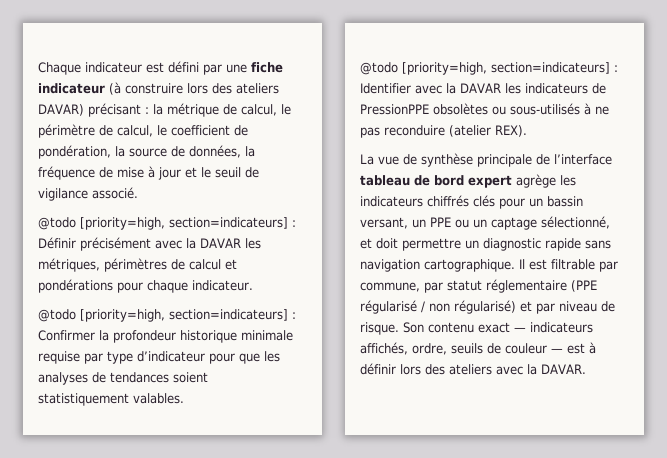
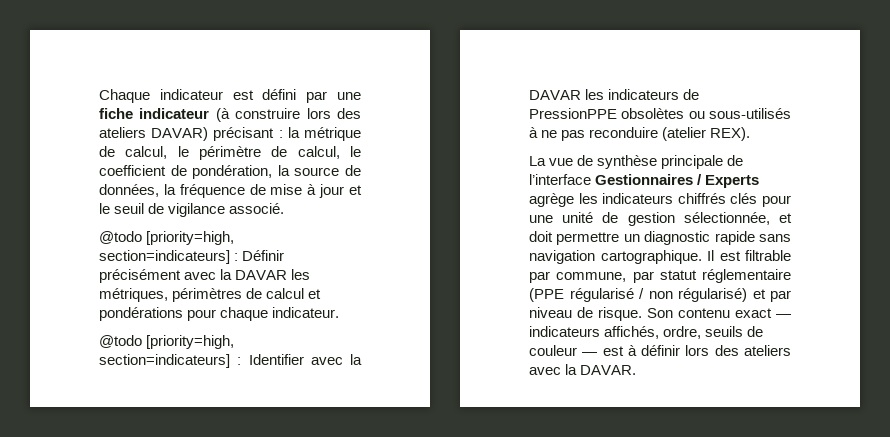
- @todo [priority=high, section=indicateurs] : Confirmer la profondeur historique minimale requise par type d’indicateur pour que les analyses de tendances soient statistiquement valables.
- La vue de synthèse principale de l’interface tableau de bord expert agrège les indicateurs chiffrés clés pour un bassin versant, un PPE ou un captage sélectionné, et doit permettre un diagnostic rapide sans navigation cartographique.
+ La vue de synthèse principale de l’interface Gestionnaires / Experts agrège les indicateurs chiffrés clés pour une unité de gestion sélectionnée, et doit permettre un diagnostic rapide sans navigation cartographique.

